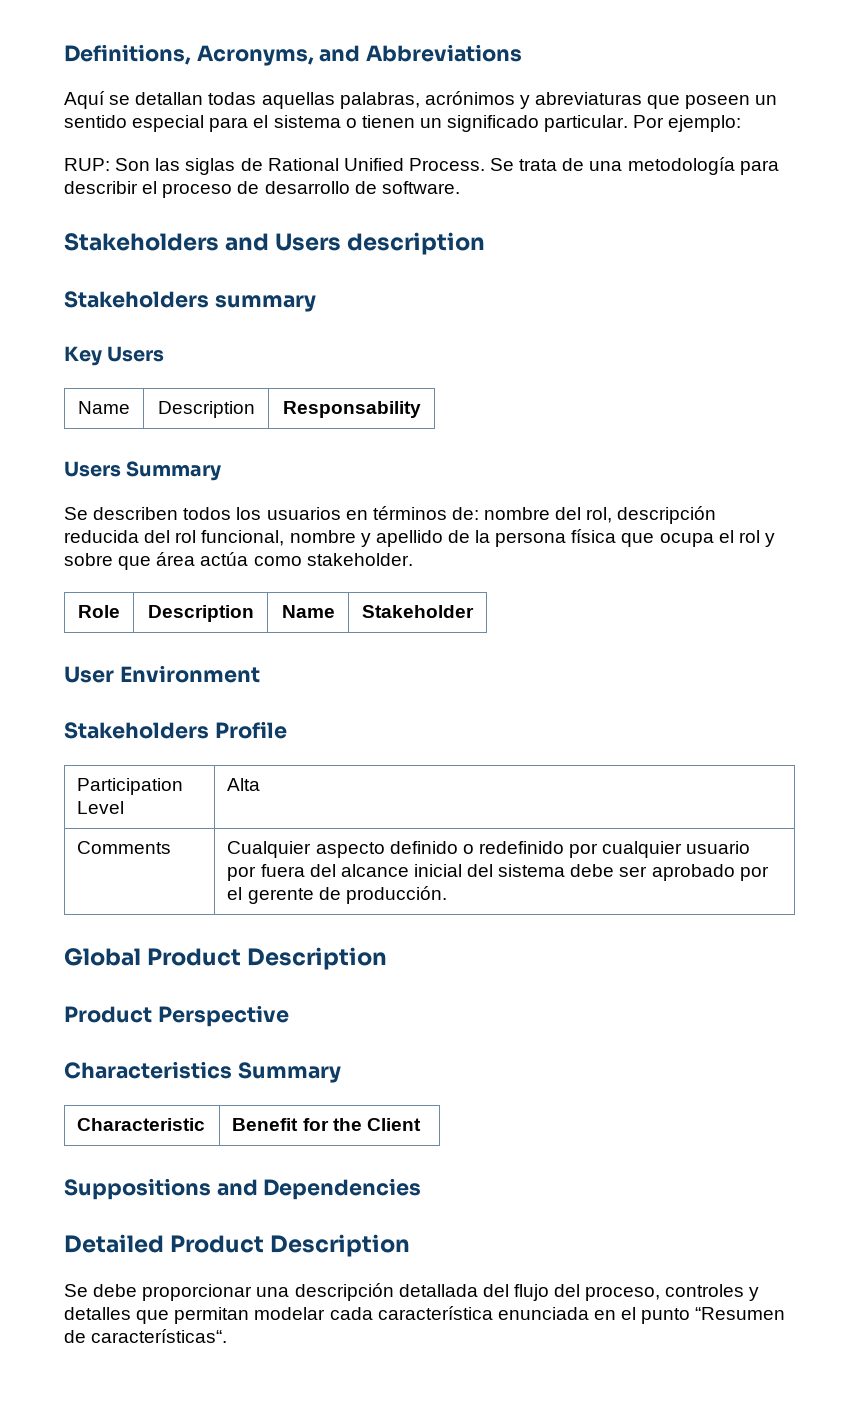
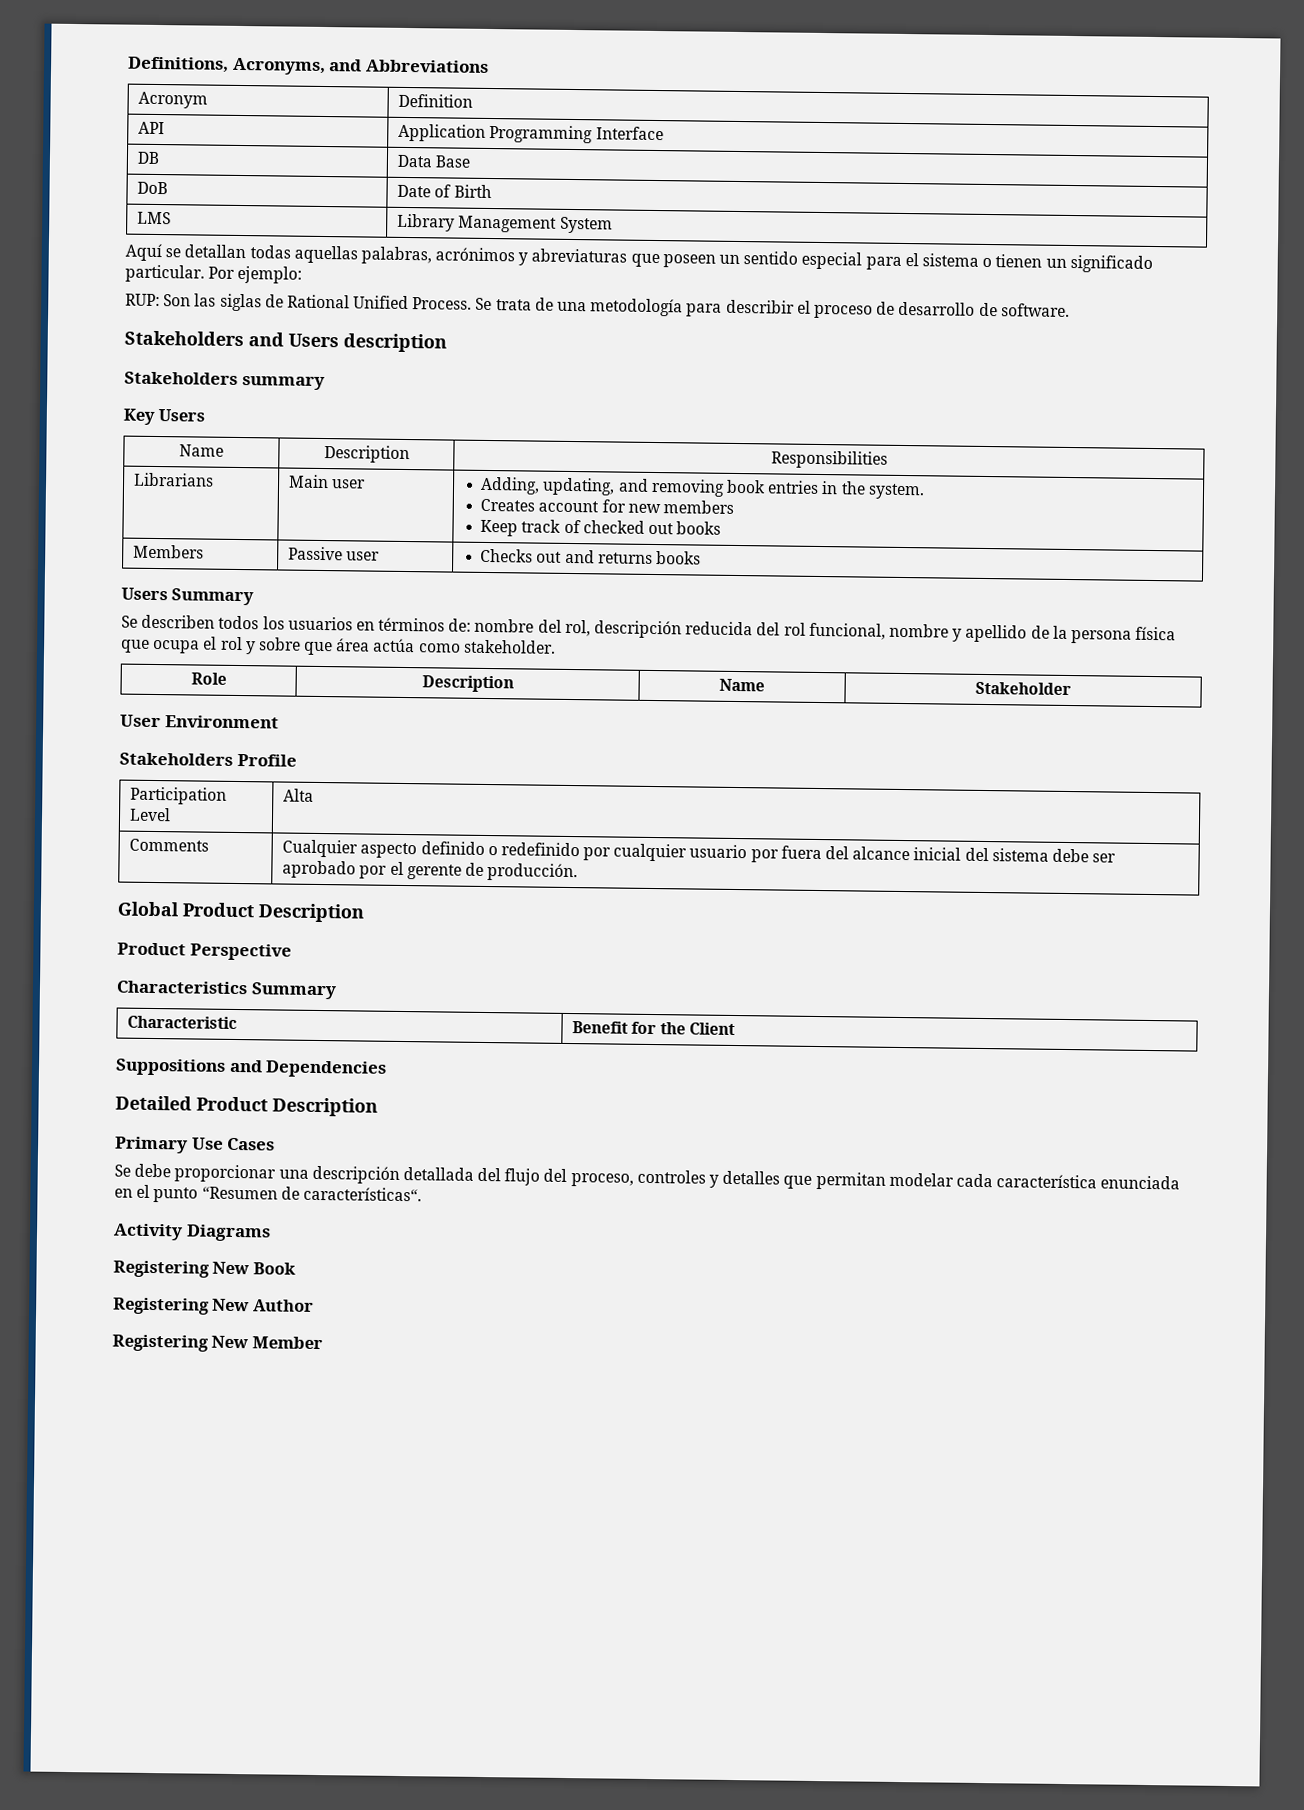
+ Acronym | Definition
+ API | Application Programming Interface
+ DB | Data Base
+ DoB | Date of Birth
+ LMS | Library Management System
- Name | Description | Responsability
+ Name | Description | Responsibilities
+ Librarians | Main user | Adding, updating, and removing book entries in the system.
+ Creates account for new members
+ Keep track of checked out books
+ Members | Passive user | Checks out and returns books
+ Primary Use Cases
+ Activity Diagrams
+ Registering New Book
+ Registering New Author
+ Registering New Member

